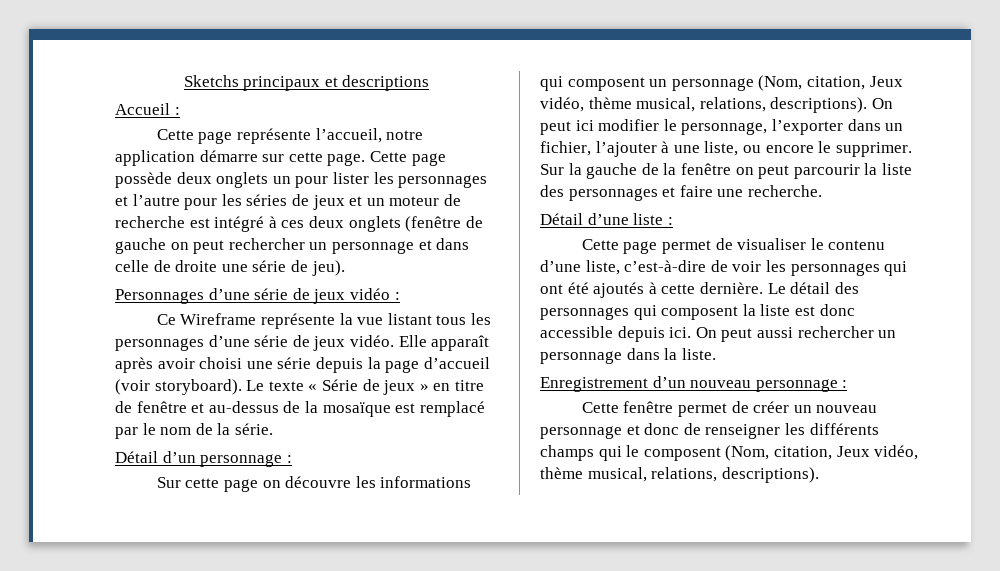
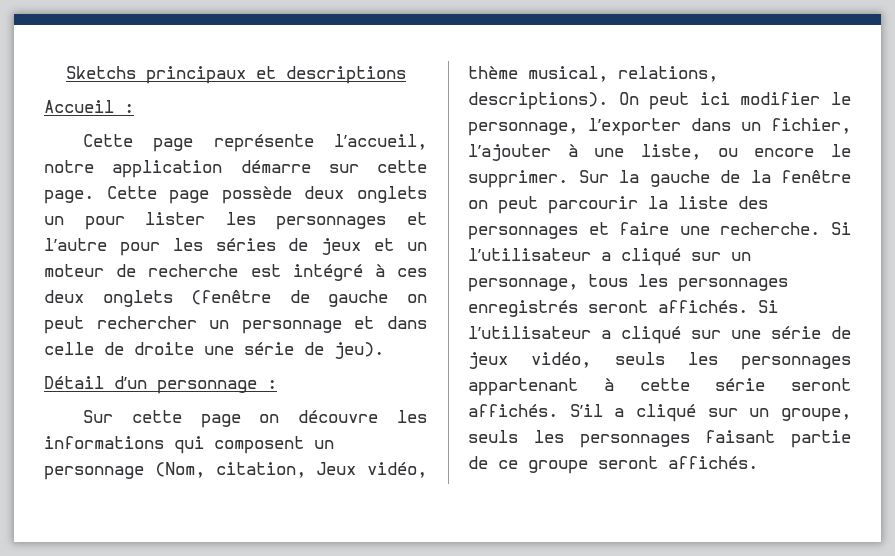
- Personnages d’une série de jeux vidéo :
- Ce Wireframe représente la vue listant tous les personnages d’une série de jeux vidéo. Elle apparaît après avoir choisi une série depuis la page d’accueil (voir storyboard). Le texte « Série de jeux » en titre de fenêtre et au-dessus de la mosaïque est remplacé par le nom de la série.
- Sur la gauche de la fenêtre on peut parcourir la liste des personnages et faire une recherche.
- Détail d’une liste :
- Cette page permet de visualiser le contenu d’une liste, c’est-à-dire de voir les personnages qui ont été ajoutés à cette dernière. Le détail des personnages qui composent la liste est donc accessible depuis ici. On peut aussi rechercher un personnage dans la liste.
- Enregistrement d’un nouveau personnage :
- Cette fenêtre permet de créer un nouveau personnage et donc de renseigner les différents champs qui le composent (Nom, citation, Jeux vidéo, thème musical, relations, descriptions).
+ Sur la gauche de la fenêtre on peut parcourir la liste des personnages et faire une recherche. Si l’utilisateur a cliqué sur un personnage, tous les personnages enregistrés seront affichés. Si l’utilisateur a cliqué sur une série de jeux vidéo, seuls les personnages appartenant à cette série seront affichés. S’il a cliqué sur un groupe, seuls les personnages faisant partie de ce groupe seront affichés.

